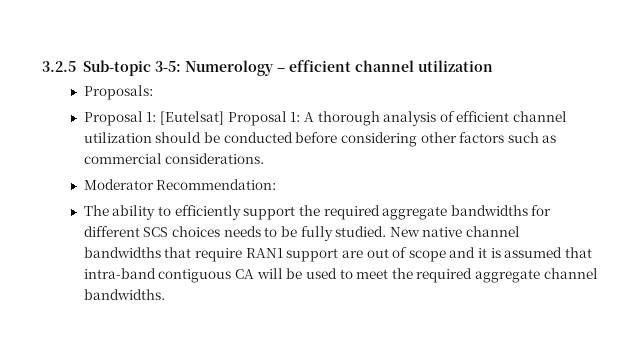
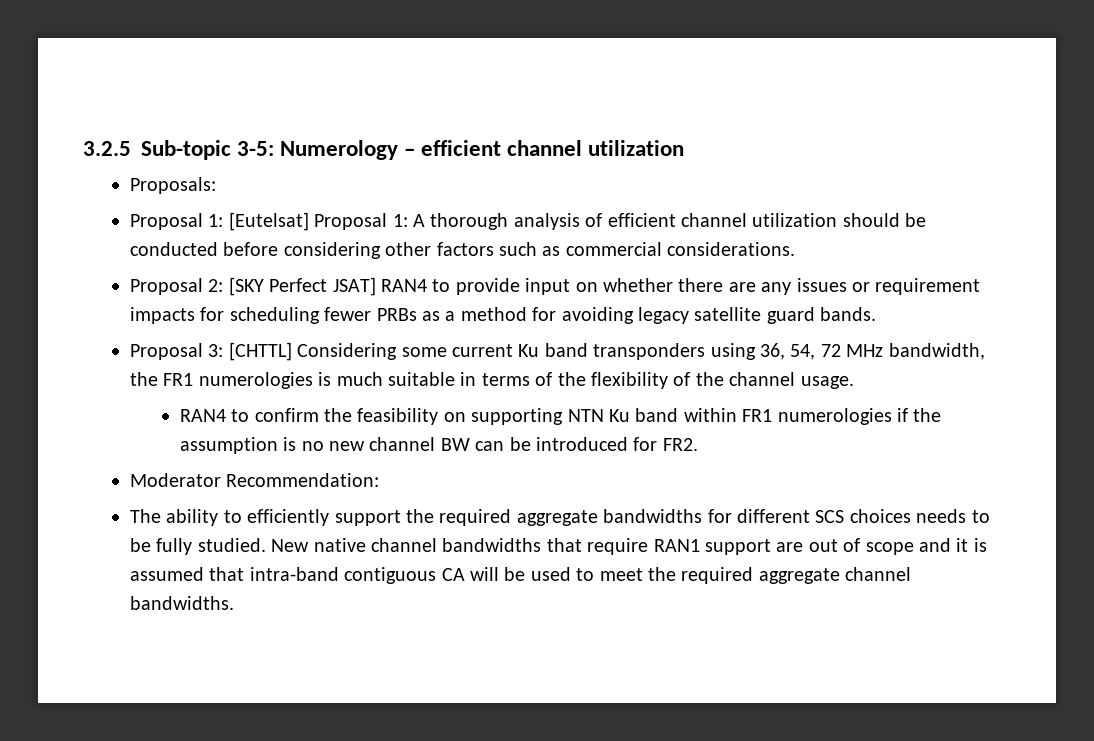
+ Proposal 2: [SKY Perfect JSAT] RAN4 to provide input on whether there are any issues or requirement impacts for scheduling fewer PRBs as a method for avoiding legacy satellite guard bands.
+ Proposal 3: [CHTTL] Considering some current Ku band transponders using 36, 54, 72 MHz bandwidth, the FR1 numerologies is much suitable in terms of the flexibility of the channel usage.
+ RAN4 to confirm the feasibility on supporting NTN Ku band within FR1 numerologies if the assumption is no new channel BW can be introduced for FR2.

